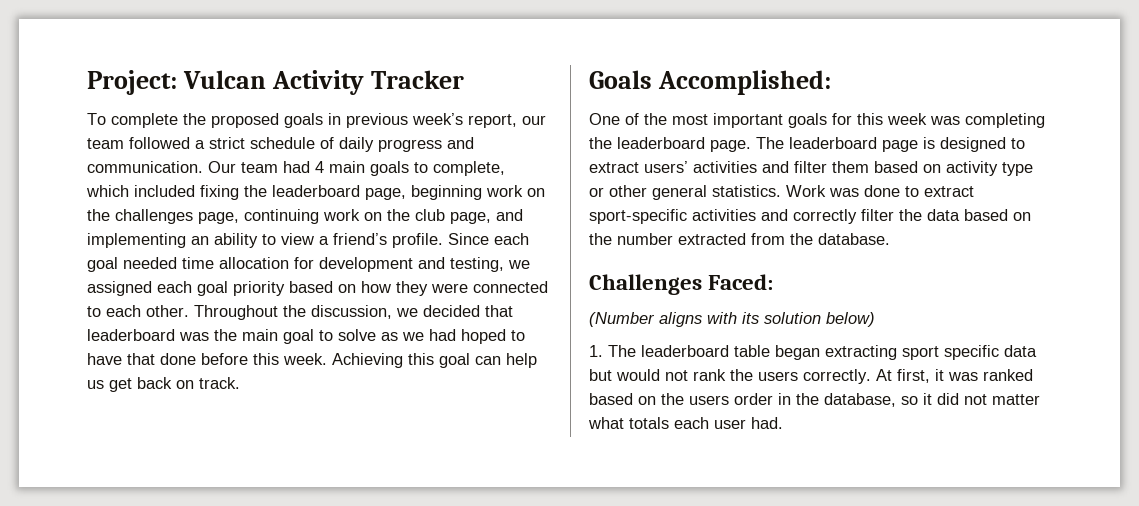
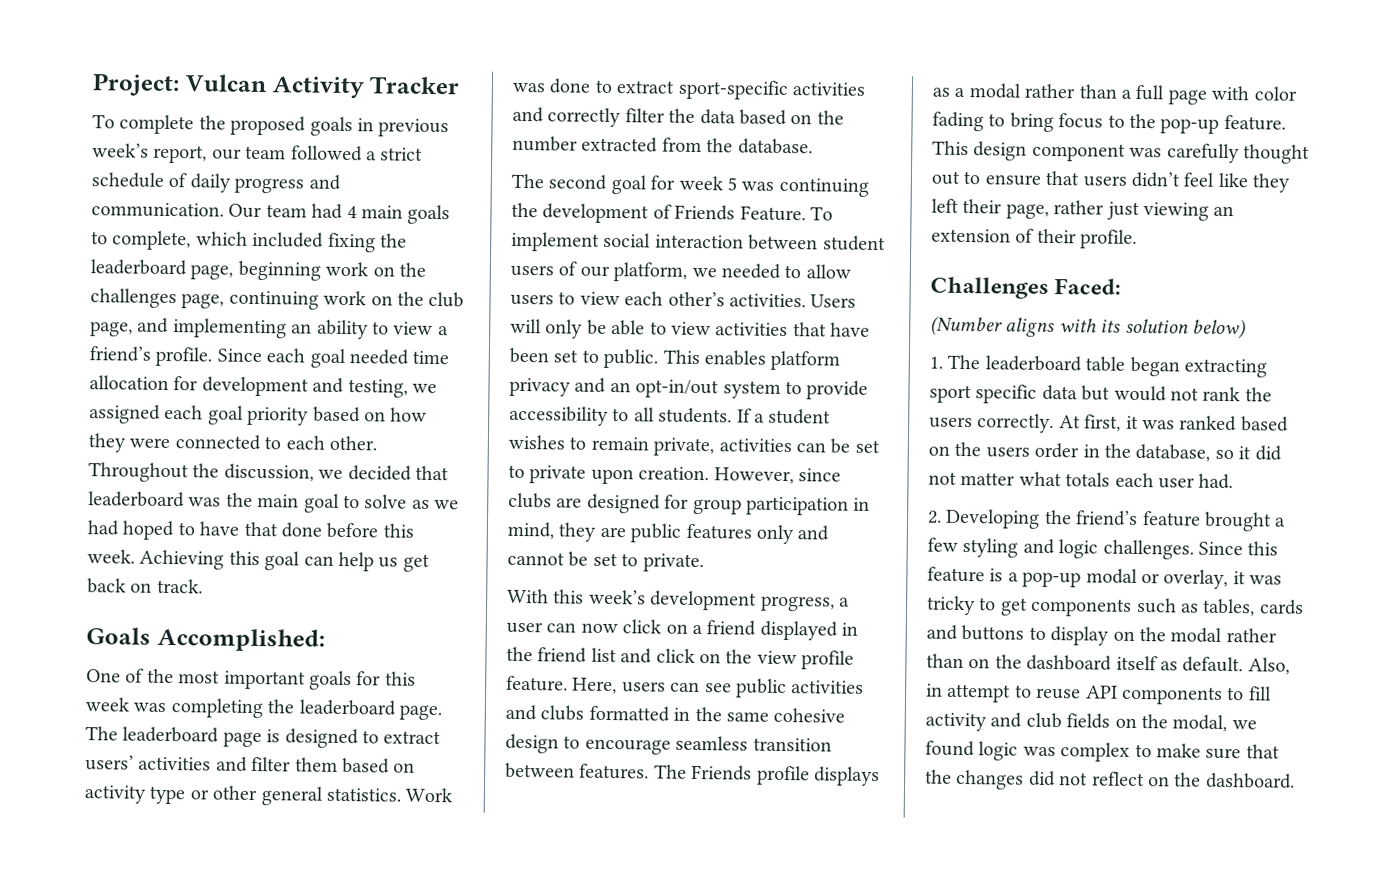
+ The second goal for week 5 was continuing the development of Friends Feature. To implement social interaction between student users of our platform, we needed to allow users to view each other’s activities. Users will only be able to view activities that have been set to public. This enables platform privacy and an opt-in/out system to provide accessibility to all students. If a student wishes to remain private, activities can be set to private upon creation. However, since clubs are designed for group participation in mind, they are public features only and cannot be set to private.
+ With this week’s development progress, a user can now click on a friend displayed in the friend list and click on the view profile feature. Here, users can see public activities and clubs formatted in the same cohesive design to encourage seamless transition between features. The Friends profile displays as a modal rather than a full page with color fading to bring focus to the pop-up feature. This design component was carefully thought out to ensure that users didn’t feel like they left their page, rather just viewing an extension of their profile.
+ 2. Developing the friend’s feature brought a few styling and logic challenges. Since this feature is a pop-up modal or overlay, it was tricky to get components such as tables, cards and buttons to display on the modal rather than on the dashboard itself as default. Also, in attempt to reuse API components to fill activity and club fields on the modal, we found logic was complex to make sure that the changes did not reflect on the dashboard.

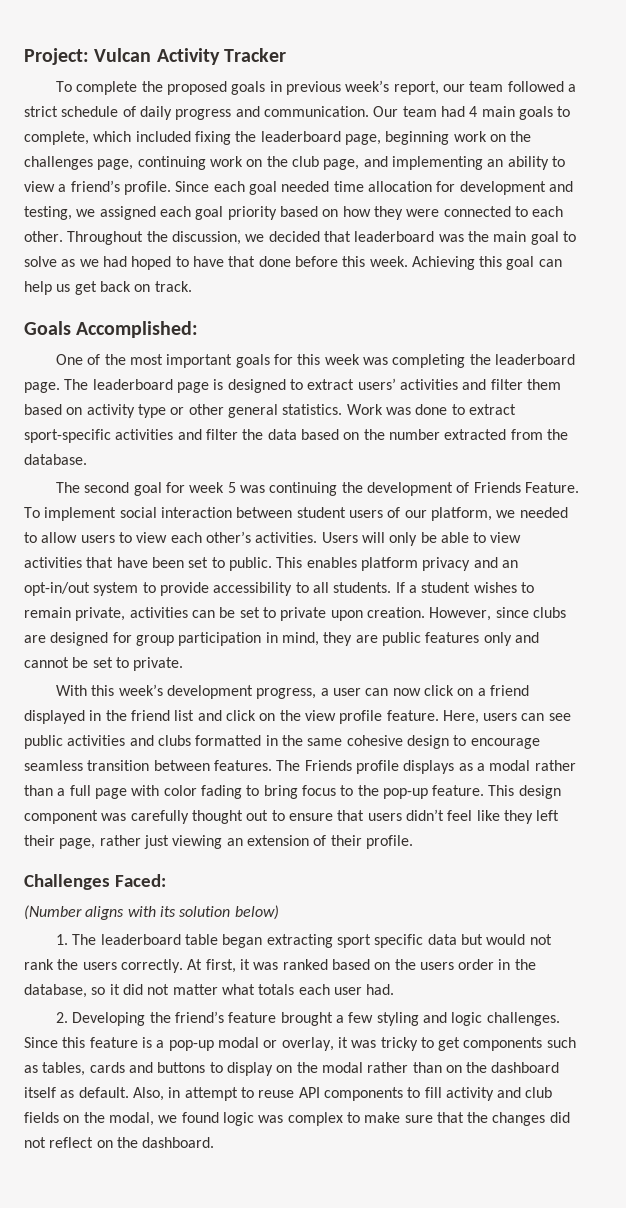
- Work was done to extract sport-specific activities and correctly filter the data based on the number extracted from the database.
+ Work was done to extract sport-specific activities and filter the data based on the number extracted from the database.

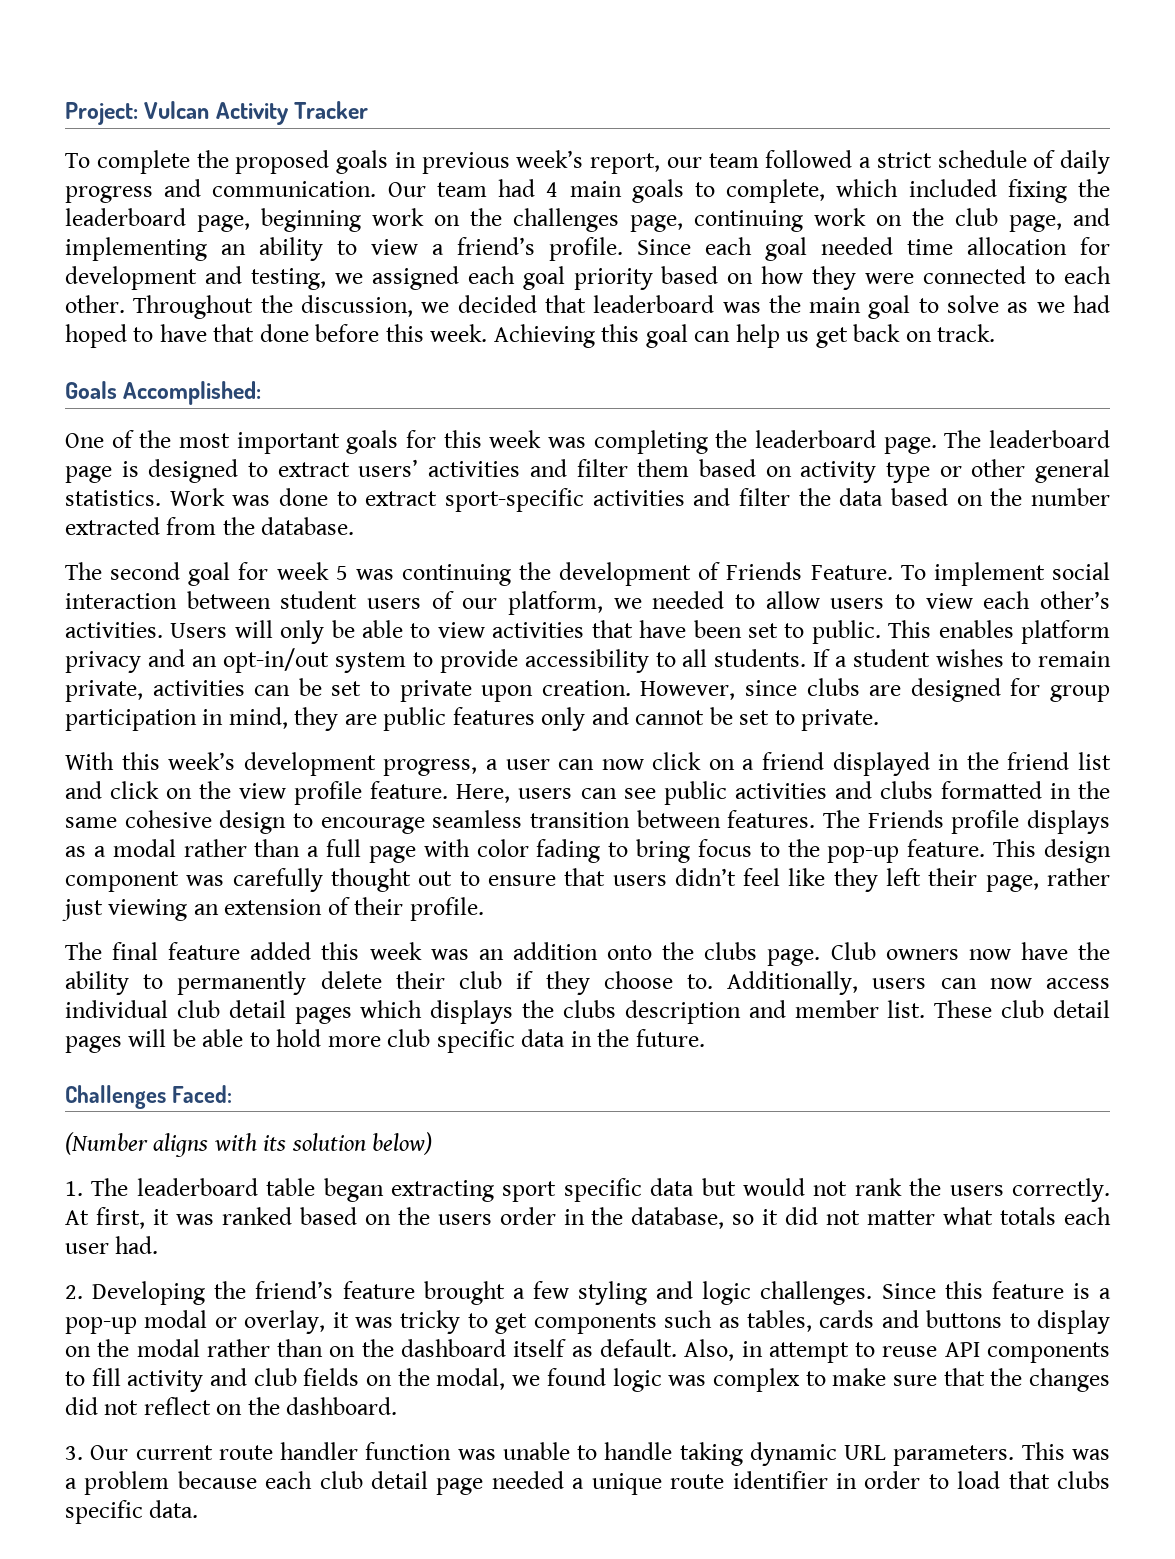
+ The final feature added this week was an addition onto the clubs page. Club owners now have the ability to permanently delete their club if they choose to. Additionally, users can now access individual club detail pages which displays the clubs description and member list. These club detail pages will be able to hold more club specific data in the future.
+ 3. Our current route handler function was unable to handle taking dynamic URL parameters. This was a problem because each club detail page needed a unique route identifier in order to load that clubs specific data.

